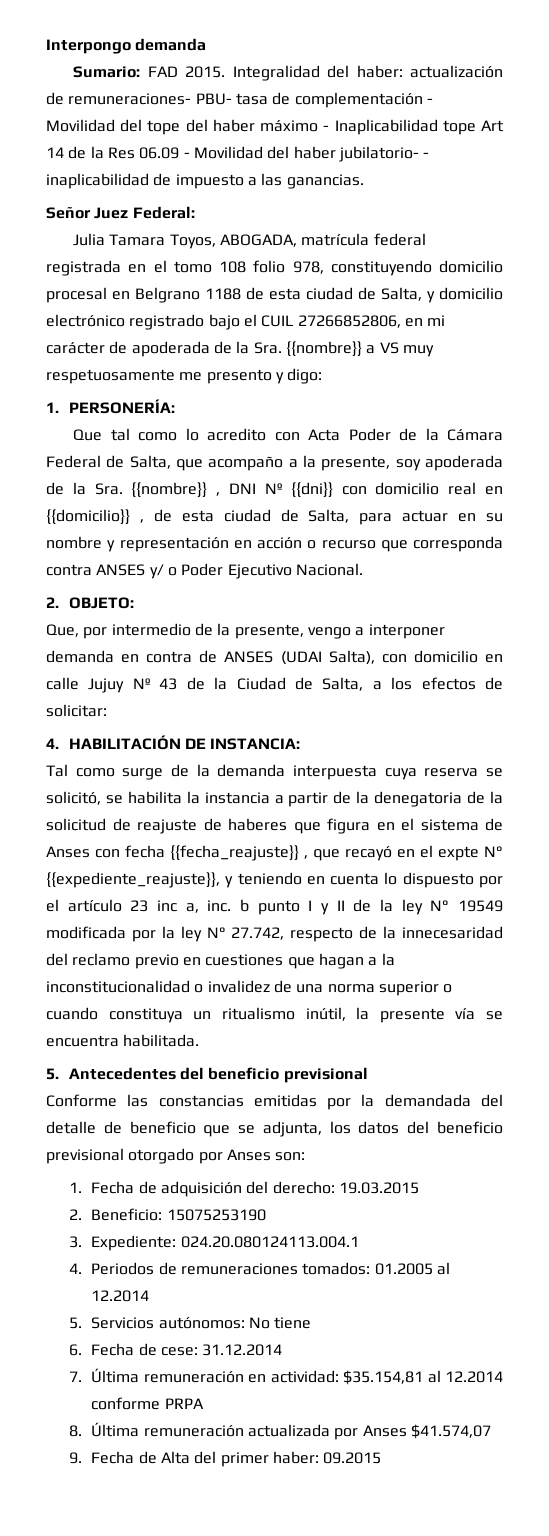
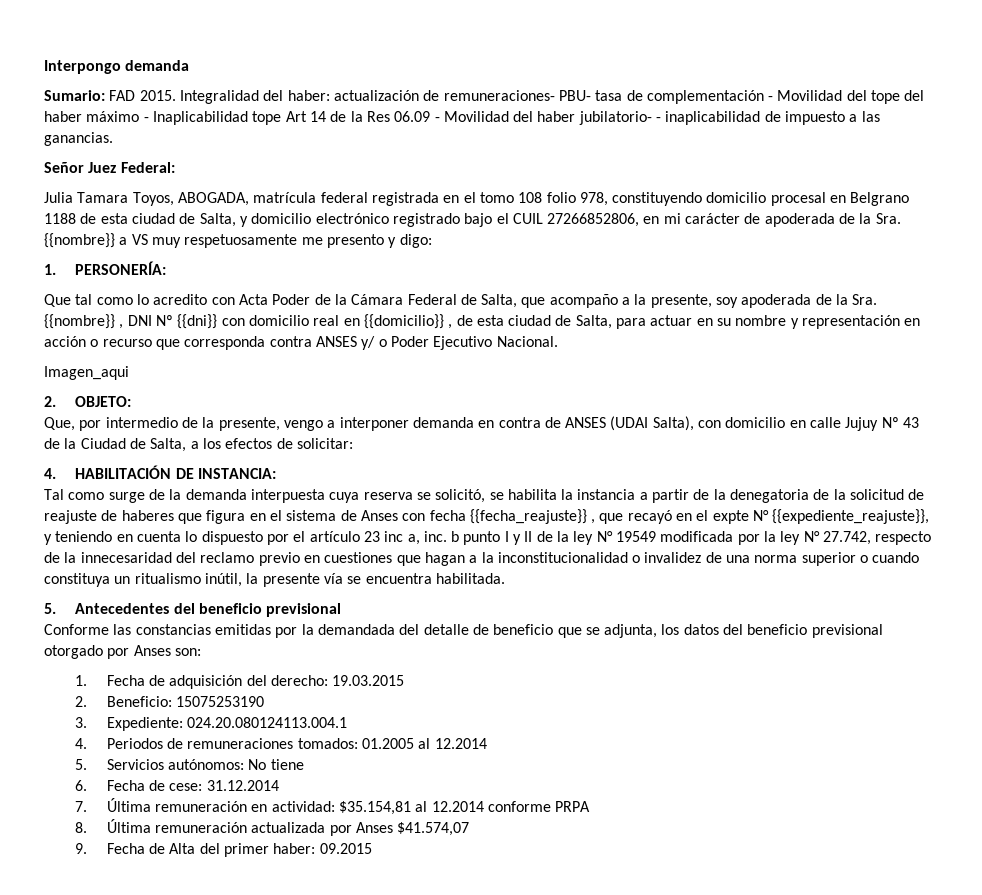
+ Imagen_aqui

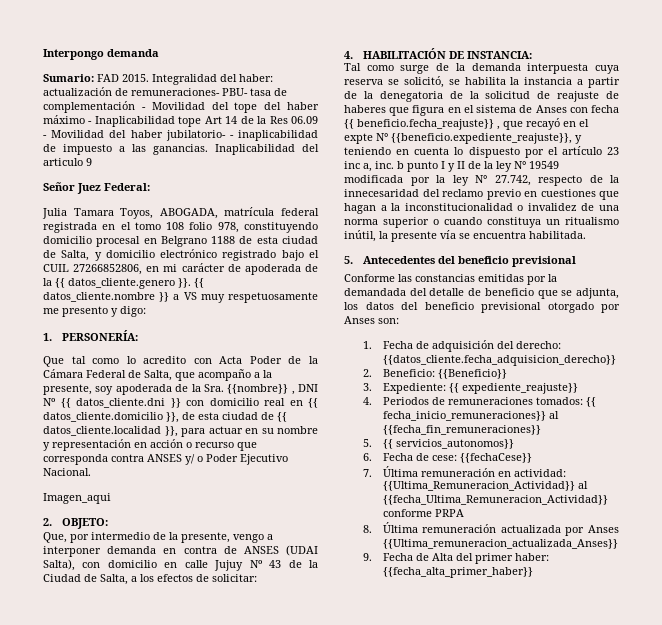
+ Inaplicabilidad del articulo 9
- Julia Tamara Toyos, ABOGADA, matrícula federal registrada en el tomo 108 folio 978, constituyendo domicilio procesal en Belgrano 1188 de esta ciudad de Salta, y domicilio electrónico registrado bajo el CUIL 27266852806, en mi carácter de apoderada de la Sra. {{nombre}} a VS muy respetuosamente me presento y digo:
+ Julia Tamara Toyos, ABOGADA, matrícula federal registrada en el tomo 108 folio 978, constituyendo domicilio procesal en Belgrano 1188 de esta ciudad de Salta, y domicilio electrónico registrado bajo el CUIL 27266852806, en mi carácter de apoderada de la {{ datos_cliente.genero }}. {{ datos_cliente.nombre }} a VS muy respetuosamente me presento y digo:
- Que tal como lo acredito con Acta Poder de la Cámara Federal de Salta, que acompaño a la presente, soy apoderada de la Sra. {{nombre}} , DNI Nº {{dni}} con domicilio real en {{domicilio}} , de esta ciudad de Salta, para actuar en su nombre y representación en acción o recurso que corresponda contra ANSES y/ o Poder Ejecutivo Nacional.
+ Que tal como lo acredito con Acta Poder de la Cámara Federal de Salta, que acompaño a la presente, soy apoderada de la Sra. {{nombre}} , DNI Nº {{ datos_cliente.dni }} con domicilio real en {{ datos_cliente.domicilio }}, de esta ciudad de {{ datos_cliente.localidad }}, para actuar en su nombre y representación en acción o recurso que corresponda contra ANSES y/ o Poder Ejecutivo Nacional.
- Tal como surge de la demanda interpuesta cuya reserva se solicitó, se habilita la instancia a partir de la denegatoria de la solicitud de reajuste de haberes que figura en el sistema de Anses con fecha {{fecha_reajuste}} , que recayó en el expte N° {{expediente_reajuste}}, y teniendo en cuenta lo dispuesto por el artículo 23 inc a, inc. b punto I y II de la ley N° 19549 modificada por la ley N° 27.742, respecto de la innecesaridad del reclamo previo en cuestiones que hagan a la inconstitucionalidad o invalidez de una norma superior o cuando constituya un ritualismo inútil, la presente vía se encuentra habilitada.
+ Tal como surge de la demanda interpuesta cuya reserva se solicitó, se habilita la instancia a partir de la denegatoria de la solicitud de reajuste de haberes que figura en el sistema de Anses con fecha {{ beneficio.fecha_reajuste}} , que recayó en el expte N° {{beneficio.expediente_reajuste}}, y teniendo en cuenta lo dispuesto por el artículo 23 inc a, inc. b punto I y II de la ley N° 19549 modificada por la ley N° 27.742, respecto de la innecesaridad del reclamo previo en cuestiones que hagan a la inconstitucionalidad o invalidez de una norma superior o cuando constituya un ritualismo inútil, la presente vía se encuentra habilitada.
- 1. Fecha de adquisición del derecho: 19.03.2015
+ 1. Fecha de adquisición del derecho: {{datos_cliente.fecha_adquisicion_derecho}}
- 2. Beneficio: 15075253190
+ 2. Beneficio: {{Beneficio}}
- 3. Expediente: 024.20.080124113.004.1
+ 3. Expediente: {{ expediente_reajuste}}
- 4. Periodos de remuneraciones tomados: 01.2005 al 12.2014
- 5. Servicios autónomos: No tiene
+ 4. Periodos de remuneraciones tomados: {{ fecha_inicio_remuneraciones}} al {{fecha_fin_remuneraciones}}
+ 5. {{ servicios_autonomos}}
- 6. Fecha de cese: 31.12.2014
+ 6. Fecha de cese: {{fechaCese}}
- 7. Última remuneración en actividad: $35.154,81 al 12.2014 conforme PRPA
+ 7. Última remuneración en actividad: {{Ultima_Remuneracion_Actividad}} al {{fecha_Ultima_Remuneracion_Actividad}} conforme PRPA
- 8. Última remuneración actualizada por Anses $41.574,07
+ 8. Última remuneración actualizada por Anses {{Ultima_remuneracion_actualizada_Anses}}
- 9. Fecha de Alta del primer haber: 09.2015
+ 9. Fecha de Alta del primer haber: {{fecha_alta_primer_haber}}

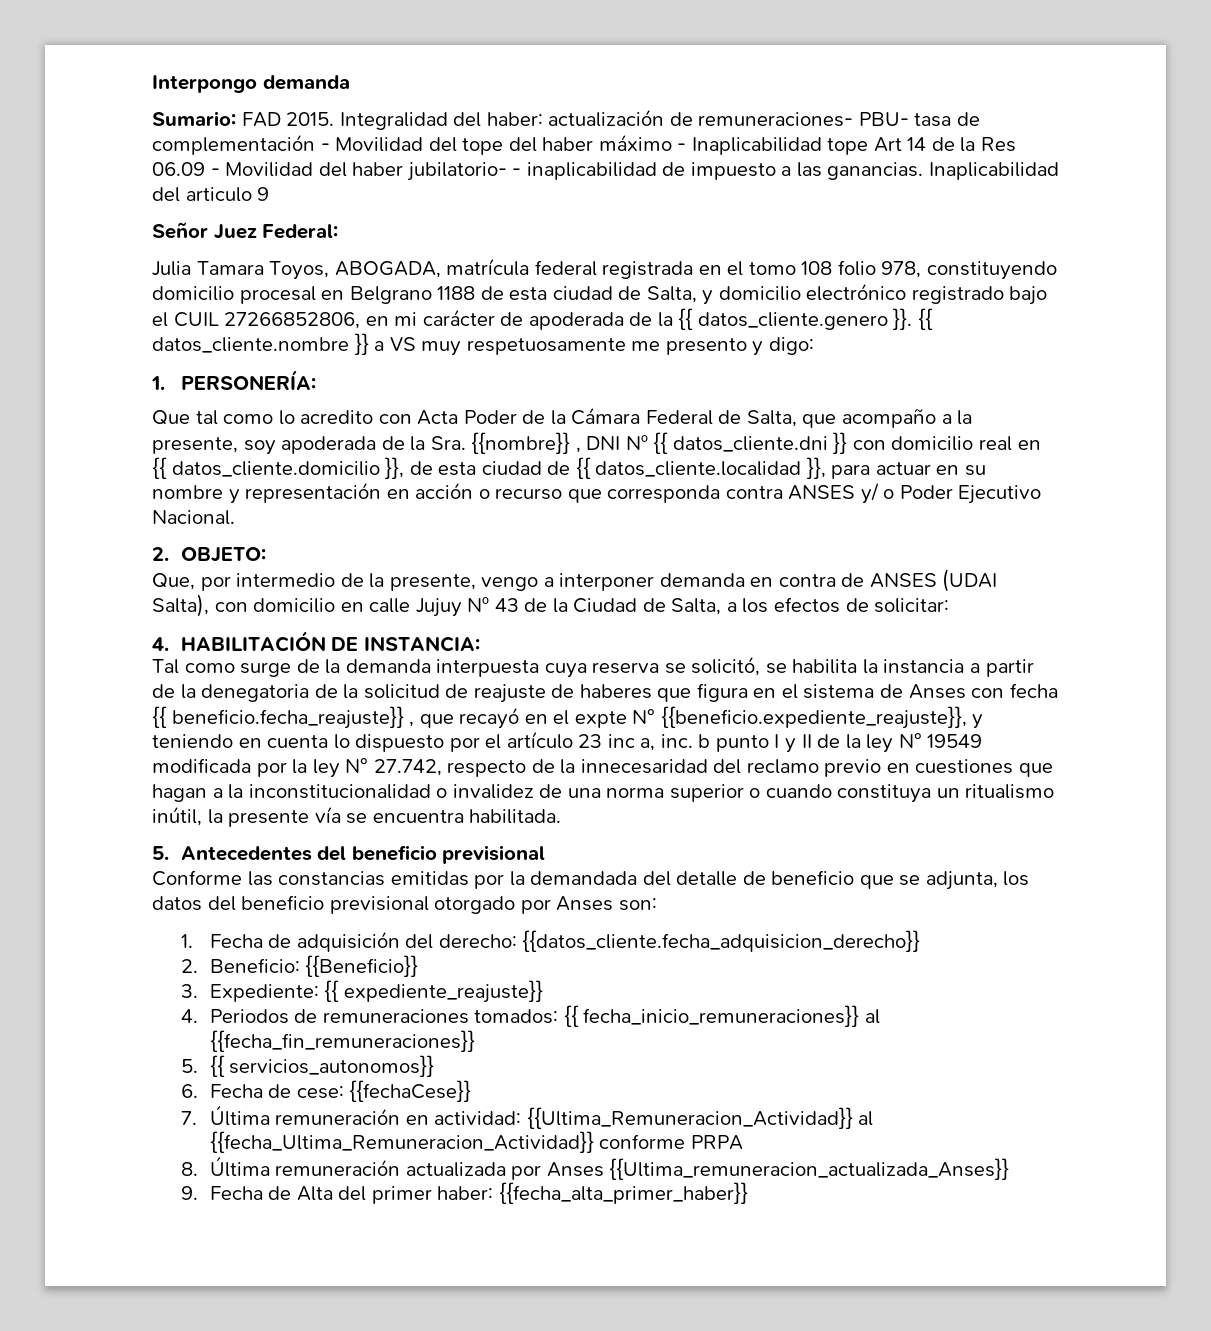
- Imagen_aqui

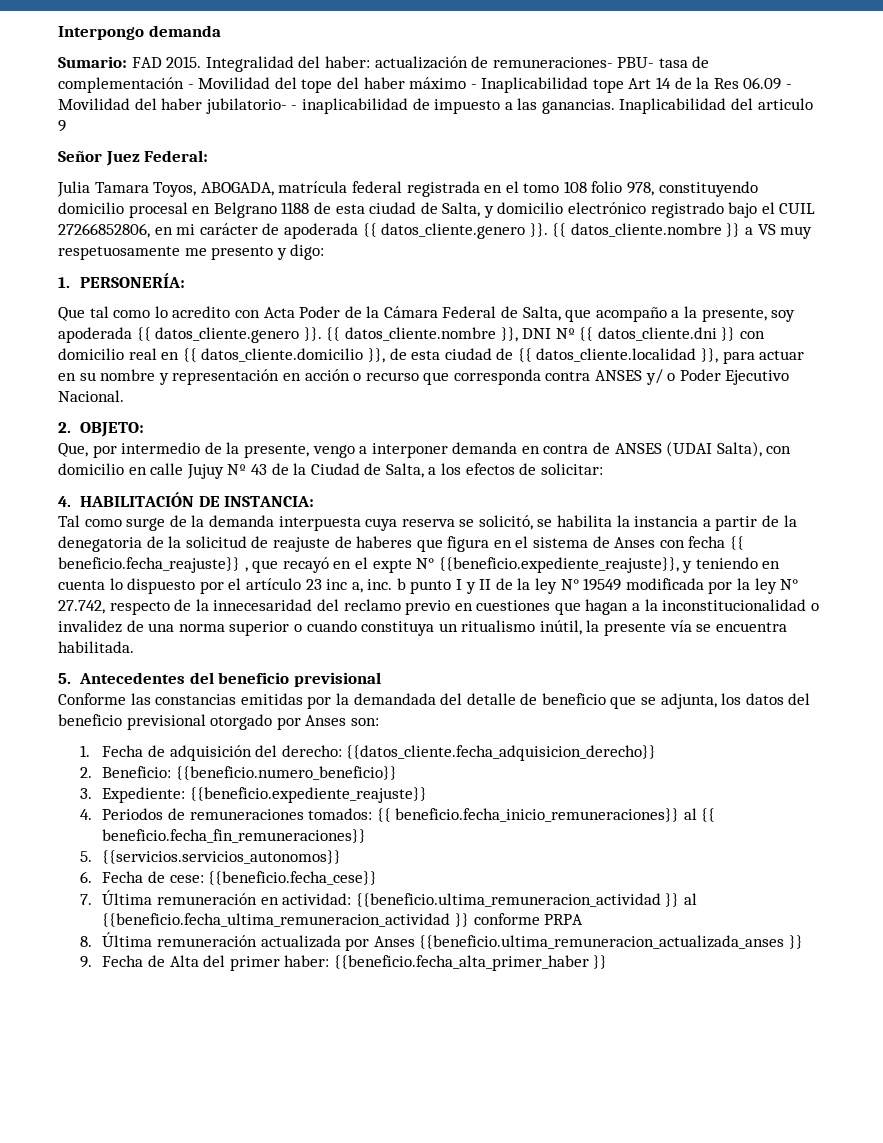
- Julia Tamara Toyos, ABOGADA, matrícula federal registrada en el tomo 108 folio 978, constituyendo domicilio procesal en Belgrano 1188 de esta ciudad de Salta, y domicilio electrónico registrado bajo el CUIL 27266852806, en mi carácter de apoderada de la {{ datos_cliente.genero }}.
+ Julia Tamara Toyos, ABOGADA, matrícula federal registrada en el tomo 108 folio 978, constituyendo domicilio procesal en Belgrano 1188 de esta ciudad de Salta, y domicilio electrónico registrado bajo el CUIL 27266852806, en mi carácter de apoderada {{ datos_cliente.genero }}.
- Que tal como lo acredito con Acta Poder de la Cámara Federal de Salta, que acompaño a la presente, soy apoderada de la Sra. {{nombre}} , DNI Nº {{ datos_cliente.dni }} con domicilio real en {{ datos_cliente.domicilio }}, de esta ciudad de {{ datos_cliente.localidad }}, para actuar en su nombre y representación en acción o recurso que corresponda contra ANSES y/ o Poder Ejecutivo Nacional.
+ Que tal como lo acredito con Acta Poder de la Cámara Federal de Salta, que acompaño a la presente, soy apoderada {{ datos_cliente.genero }}. {{ datos_cliente.nombre }}, DNI Nº {{ datos_cliente.dni }} con domicilio real en {{ datos_cliente.domicilio }}, de esta ciudad de {{ datos_cliente.localidad }}, para actuar en su nombre y representación en acción o recurso que corresponda contra ANSES y/ o Poder Ejecutivo Nacional.
- 2. Beneficio: {{Beneficio}}
+ 2. Beneficio: {{beneficio.numero_beneficio}}
- 3. Expediente: {{ expediente_reajuste}}
+ 3. Expediente: {{beneficio.expediente_reajuste}}
- 4. Periodos de remuneraciones tomados: {{ fecha_inicio_remuneraciones}} al {{fecha_fin_remuneraciones}}
- 5. {{ servicios_autonomos}}
+ 4. Periodos de remuneraciones tomados: {{ beneficio.fecha_inicio_remuneraciones}} al {{ beneficio.fecha_fin_remuneraciones}}
+ 5. {{servicios.servicios_autonomos}}
- 6. Fecha de cese: {{fechaCese}}
+ 6. Fecha de cese: {{beneficio.fecha_cese}}
- 7. Última remuneración en actividad: {{Ultima_Remuneracion_Actividad}} al {{fecha_Ultima_Remuneracion_Actividad}} conforme PRPA
+ 7. Última remuneración en actividad: {{beneficio.ultima_remuneracion_actividad }} al {{beneficio.fecha_ultima_remuneracion_actividad }} conforme PRPA
- 8. Última remuneración actualizada por Anses {{Ultima_remuneracion_actualizada_Anses}}
+ 8. Última remuneración actualizada por Anses {{beneficio.ultima_remuneracion_actualizada_anses }}
- 9. Fecha de Alta del primer haber: {{fecha_alta_primer_haber}}
+ 9. Fecha de Alta del primer haber: {{beneficio.fecha_alta_primer_haber }}

